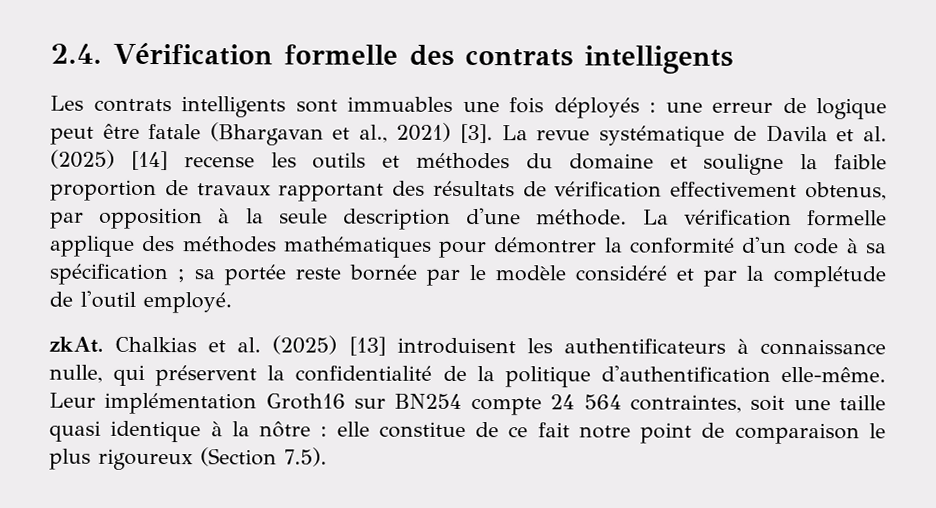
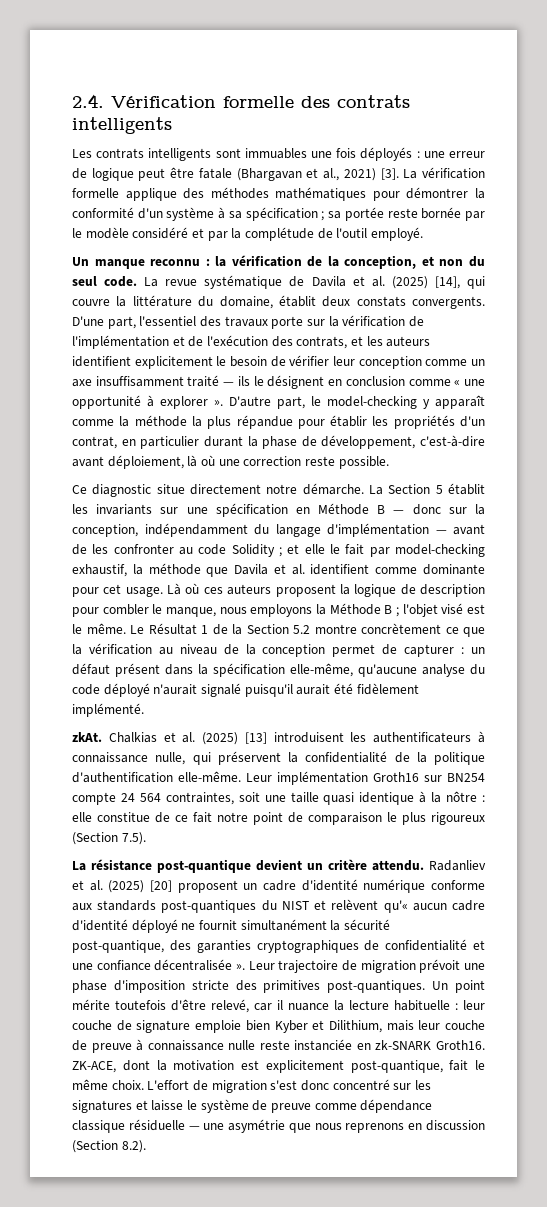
- La revue systématique de Davila et al. (2025) [14] recense les outils et méthodes du domaine et souligne la faible proportion de travaux rapportant des résultats de vérification effectivement obtenus, par opposition à la seule description d'une méthode. La vérification formelle applique des méthodes mathématiques pour démontrer la conformité d'un code à sa spécification ; sa portée reste bornée par le modèle considéré et par la complétude de l'outil employé.
+ La vérification formelle applique des méthodes mathématiques pour démontrer la conformité d'un système à sa spécification ; sa portée reste bornée par le modèle considéré et par la complétude de l'outil employé.
+ Un manque reconnu : la vérification de la conception, et non du seul code. La revue systématique de Davila et al. (2025) [14], qui couvre la littérature du domaine, établit deux constats convergents. D'une part, l'essentiel des travaux porte sur la vérification de l'implémentation et de l'exécution des contrats, et les auteurs identifient explicitement le besoin de vérifier leur conception comme un axe insuffisamment traité — ils le désignent en conclusion comme « une opportunité à explorer ». D'autre part, le model-checking y apparaît comme la méthode la plus répandue pour établir les propriétés d'un contrat, en particulier durant la phase de développement, c'est-à-dire avant déploiement, là où une correction reste possible.
+ Ce diagnostic situe directement notre démarche. La Section 5 établit les invariants sur une spécification en Méthode B — donc sur la conception, indépendamment du langage d'implémentation — avant de les confronter au code Solidity ; et elle le fait par model-checking exhaustif, la méthode que Davila et al. identifient comme dominante pour cet usage. Là où ces auteurs proposent la logique de description pour combler le manque, nous employons la Méthode B ; l'objet visé est le même. Le Résultat 1 de la Section 5.2 montre concrètement ce que la vérification au niveau de la conception permet de capturer : un défaut présent dans la spécification elle-même, qu'aucune analyse du code déployé n'aurait signalé puisqu'il aurait été fidèlement implémenté.
+ La résistance post-quantique devient un critère attendu. Radanliev et al. (2025) [20] proposent un cadre d'identité numérique conforme aux standards post-quantiques du NIST et relèvent qu'« aucun cadre d'identité déployé ne fournit simultanément la sécurité post-quantique, des garanties cryptographiques de confidentialité et une confiance décentralisée ». Leur trajectoire de migration prévoit une phase d'imposition stricte des primitives post-quantiques. Un point mérite toutefois d'être relevé, car il nuance la lecture habituelle : leur couche de signature emploie bien Kyber et Dilithium, mais leur couche de preuve à connaissance nulle reste instanciée en zk-SNARK Groth16. ZK-ACE, dont la motivation est explicitement post-quantique, fait le même choix. L'effort de migration s'est donc concentré sur les signatures et laisse le système de preuve comme dépendance classique résiduelle — une asymétrie que nous reprenons en discussion (Section 8.2).

